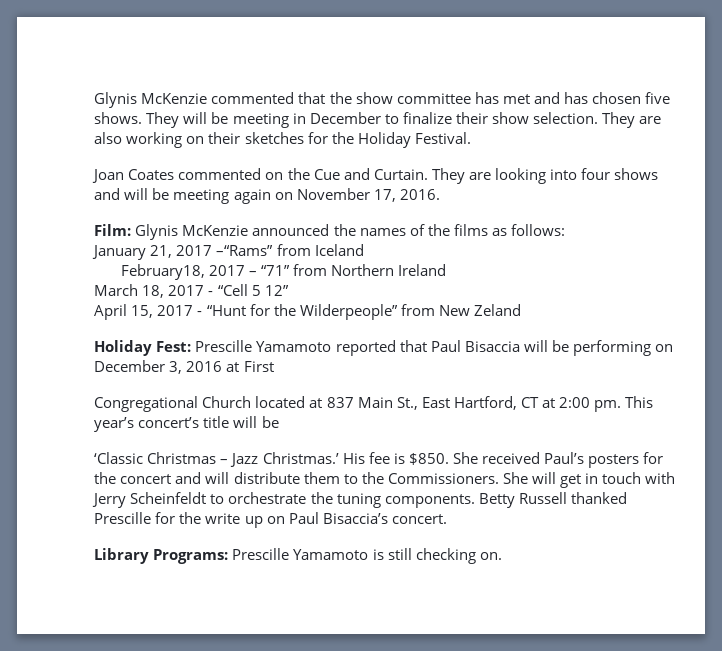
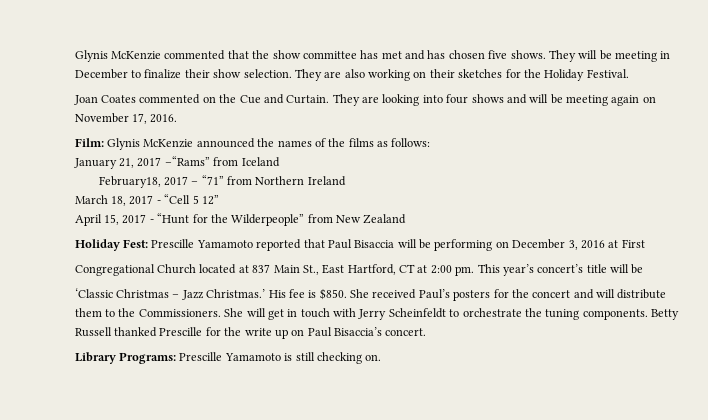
- April 15, 2017 - “Hunt for the Wilderpeople” from New Zeland
+ April 15, 2017 - “Hunt for the Wilderpeople” from New Zealand

